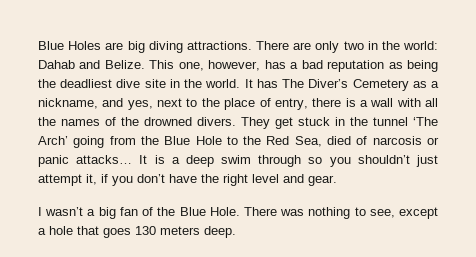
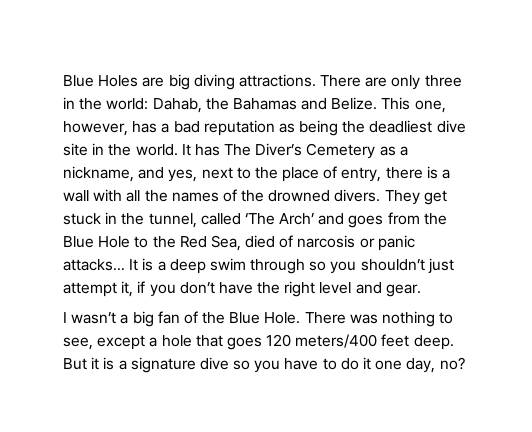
- There are only two in the world: Dahab and Belize.
+ There are only three in the world: Dahab, the Bahamas and Belize.
- They get stuck in the tunnel ‘The Arch’ going from the Blue Hole to the Red Sea, died of narcosis or panic attacks…
+ They get stuck in the tunnel, called ‘The Arch’ and goes from the Blue Hole to the Red Sea, died of narcosis or panic attacks…
- There was nothing to see, except a hole that goes 130 meters deep.
+ There was nothing to see, except a hole that goes 120 meters/400 feet deep. But it is a signature dive so you have to do it one day, no?

